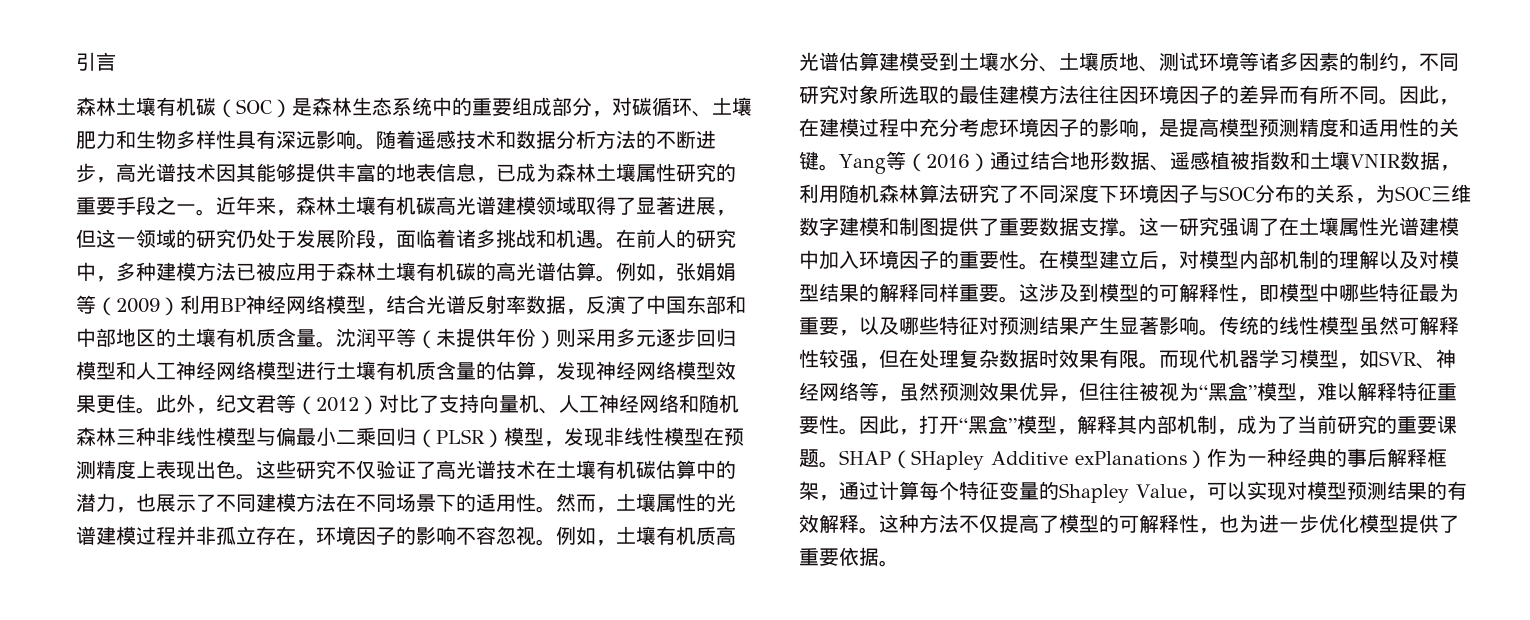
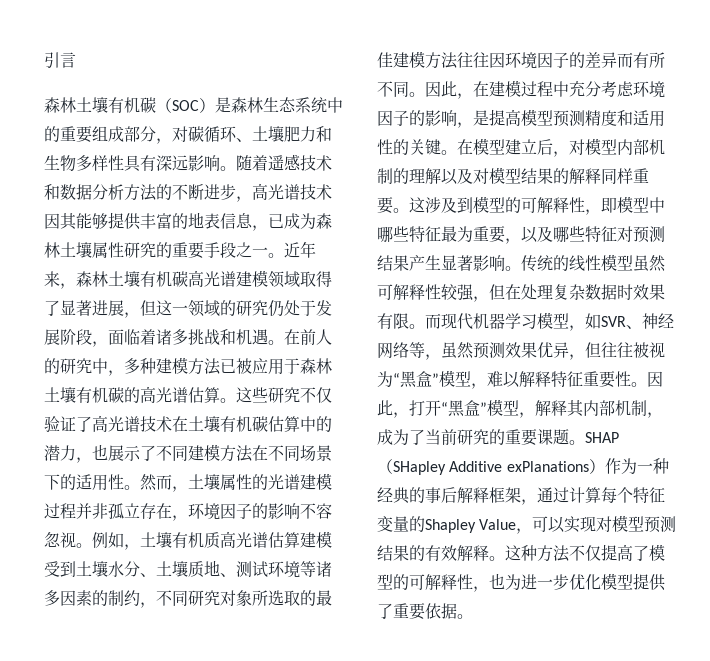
- 例如，张娟娟等（2009）利用BP神经网络模型，结合光谱反射率数据，反演了中国东部和中部地区的土壤有机质含量。沈润平等（未提供年份）则采用多元逐步回归模型和人工神经网络模型进行土壤有机质含量的估算，发现神经网络模型效果更佳。此外，纪文君等（2012）对比了支持向量机、人工神经网络和随机森林三种非线性模型与偏最小二乘回归（PLSR）模型，发现非线性模型在预测精度上表现出色。
- Yang等（2016）通过结合地形数据、遥感植被指数和土壤VNIR数据，利用随机森林算法研究了不同深度下环境因子与SOC分布的关系，为SOC三维数字建模和制图提供了重要数据支撑。这一研究强调了在土壤属性光谱建模中加入环境因子的重要性。

